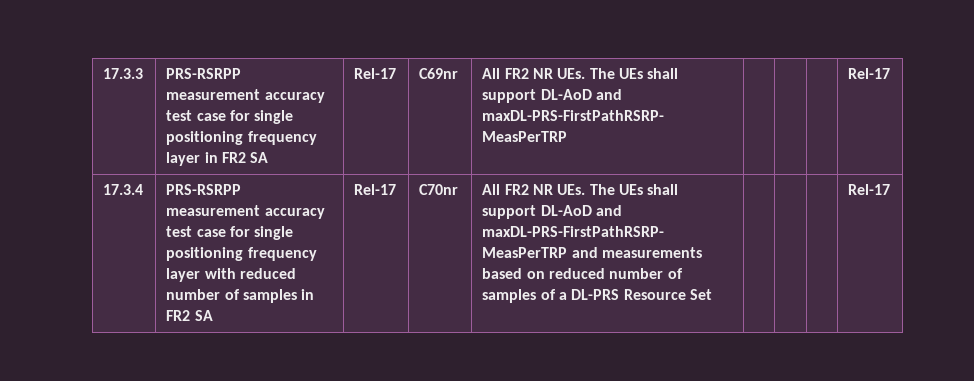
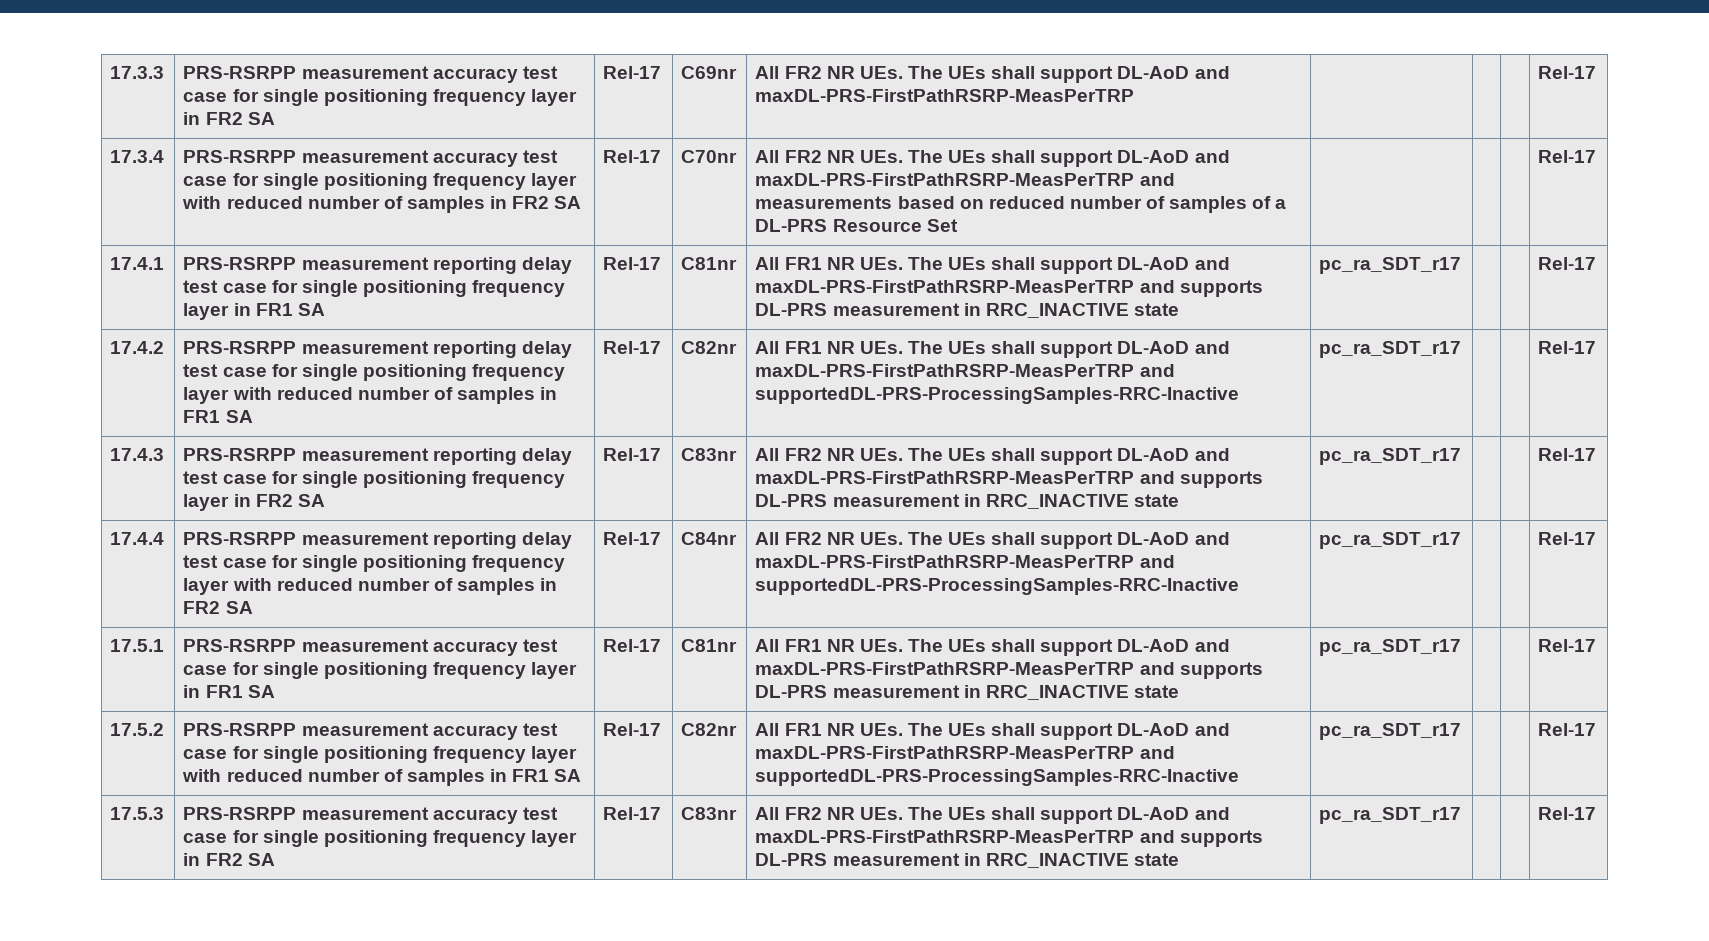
+ 17.4.1 | PRS-RSRPP measurement reporting delay test case for single positioning frequency layer in FR1 SA | Rel-17 | C81nr | All FR1 NR UEs. The UEs shall support DL-AoD and maxDL-PRS-FirstPathRSRP-MeasPerTRP and supports DL-PRS measurement in RRC_INACTIVE state | pc_ra_SDT_r17 | | | Rel-17
+ 17.4.2 | PRS-RSRPP measurement reporting delay test case for single positioning frequency layer with reduced number of samples in FR1 SA | Rel-17 | C82nr | All FR1 NR UEs. The UEs shall support DL-AoD and maxDL-PRS-FirstPathRSRP-MeasPerTRP and supportedDL-PRS-ProcessingSamples-RRC-Inactive | pc_ra_SDT_r17 | | | Rel-17
+ 17.4.3 | PRS-RSRPP measurement reporting delay test case for single positioning frequency layer in FR2 SA | Rel-17 | C83nr | All FR2 NR UEs. The UEs shall support DL-AoD and maxDL-PRS-FirstPathRSRP-MeasPerTRP and supports DL-PRS measurement in RRC_INACTIVE state | pc_ra_SDT_r17 | | | Rel-17
+ 17.4.4 | PRS-RSRPP measurement reporting delay test case for single positioning frequency layer with reduced number of samples in FR2 SA | Rel-17 | C84nr | All FR2 NR UEs. The UEs shall support DL-AoD and maxDL-PRS-FirstPathRSRP-MeasPerTRP and supportedDL-PRS-ProcessingSamples-RRC-Inactive | pc_ra_SDT_r17 | | | Rel-17
+ 17.5.1 | PRS-RSRPP measurement accuracy test case for single positioning frequency layer in FR1 SA | Rel-17 | C81nr | All FR1 NR UEs. The UEs shall support DL-AoD and maxDL-PRS-FirstPathRSRP-MeasPerTRP and supports DL-PRS measurement in RRC_INACTIVE state | pc_ra_SDT_r17 | | | Rel-17
+ 17.5.2 | PRS-RSRPP measurement accuracy test case for single positioning frequency layer with reduced number of samples in FR1 SA | Rel-17 | C82nr | All FR1 NR UEs. The UEs shall support DL-AoD and maxDL-PRS-FirstPathRSRP-MeasPerTRP and supportedDL-PRS-ProcessingSamples-RRC-Inactive | pc_ra_SDT_r17 | | | Rel-17
+ 17.5.3 | PRS-RSRPP measurement accuracy test case for single positioning frequency layer in FR2 SA | Rel-17 | C83nr | All FR2 NR UEs. The UEs shall support DL-AoD and maxDL-PRS-FirstPathRSRP-MeasPerTRP and supports DL-PRS measurement in RRC_INACTIVE state | pc_ra_SDT_r17 | | | Rel-17

